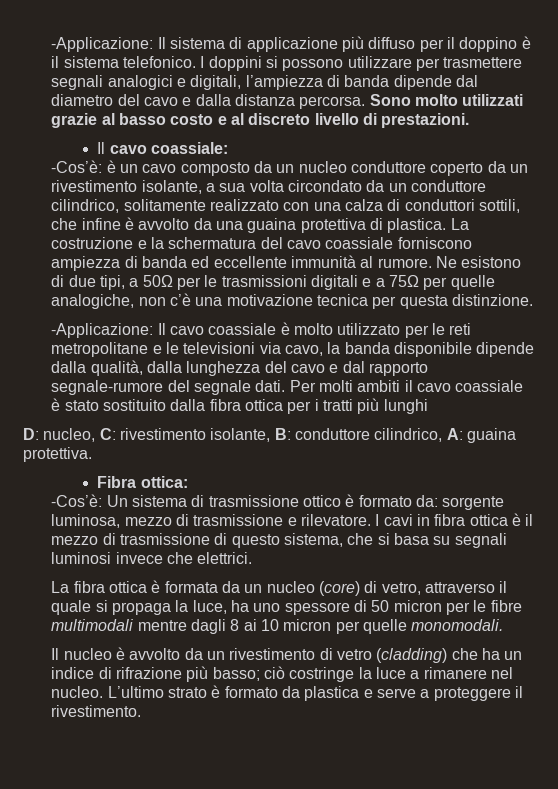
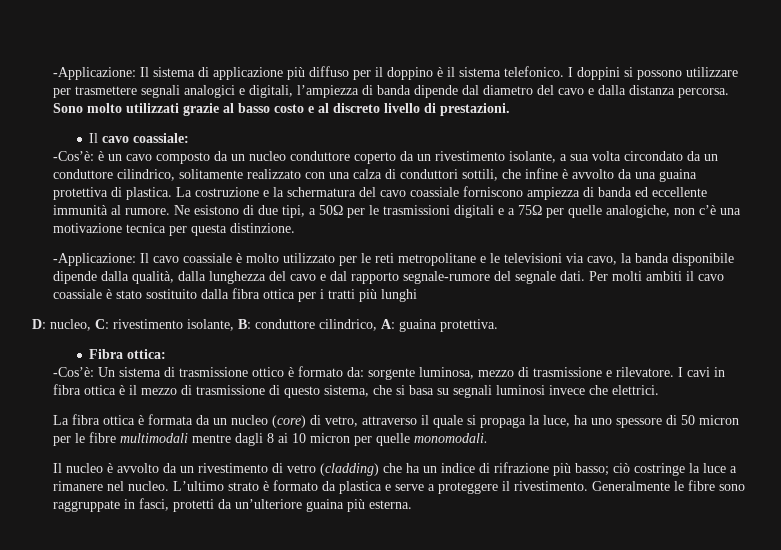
+ Generalmente le fibre sono raggruppate in fasci, protetti da un’ulteriore guaina più esterna.

